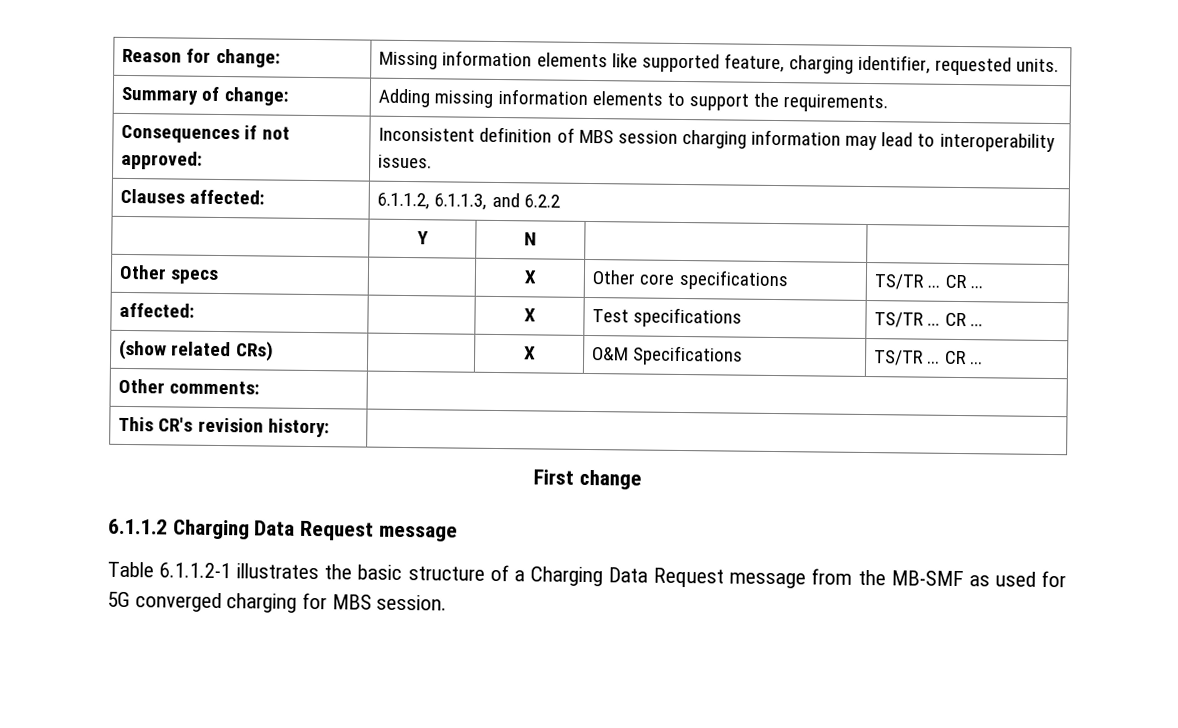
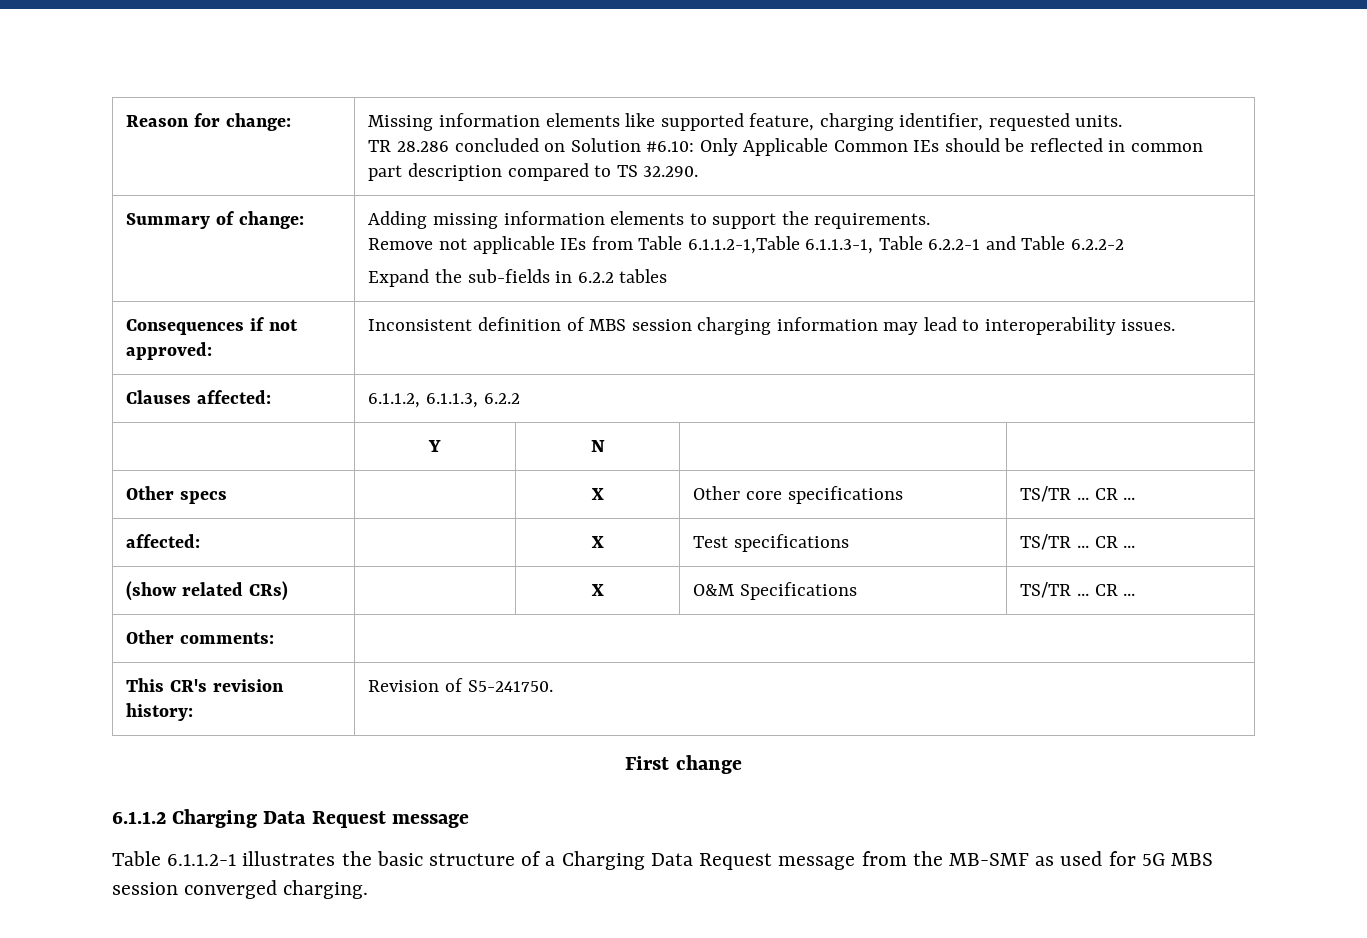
  Reason for change: | Missing information elements like supported feature, charging identifier, requested units.
+ TR 28.286 concluded on Solution #6.10: Only Applicable Common IEs should be reflected in common part description compared to TS 32.290.
  Summary of change: | Adding missing information elements to support the requirements.
+ Remove not applicable IEs from Table 6.1.1.2-1,Table 6.1.1.3-1, Table 6.2.2-1 and Table 6.2.2-2
+ Expand the sub-fields in 6.2.2 tables
- Clauses affected: | 6.1.1.2, 6.1.1.3, and 6.2.2
+ Clauses affected: | 6.1.1.2, 6.1.1.3, 6.2.2
- This CR's revision history: |
+ This CR's revision history: | Revision of S5-241750.
- Table 6.1.1.2-1 illustrates the basic structure of a Charging Data Request message from the MB-SMF as used for 5G converged charging for MBS session.
+ Table 6.1.1.2-1 illustrates the basic structure of a Charging Data Request message from the MB-SMF as used for 5G MBS session converged charging.

